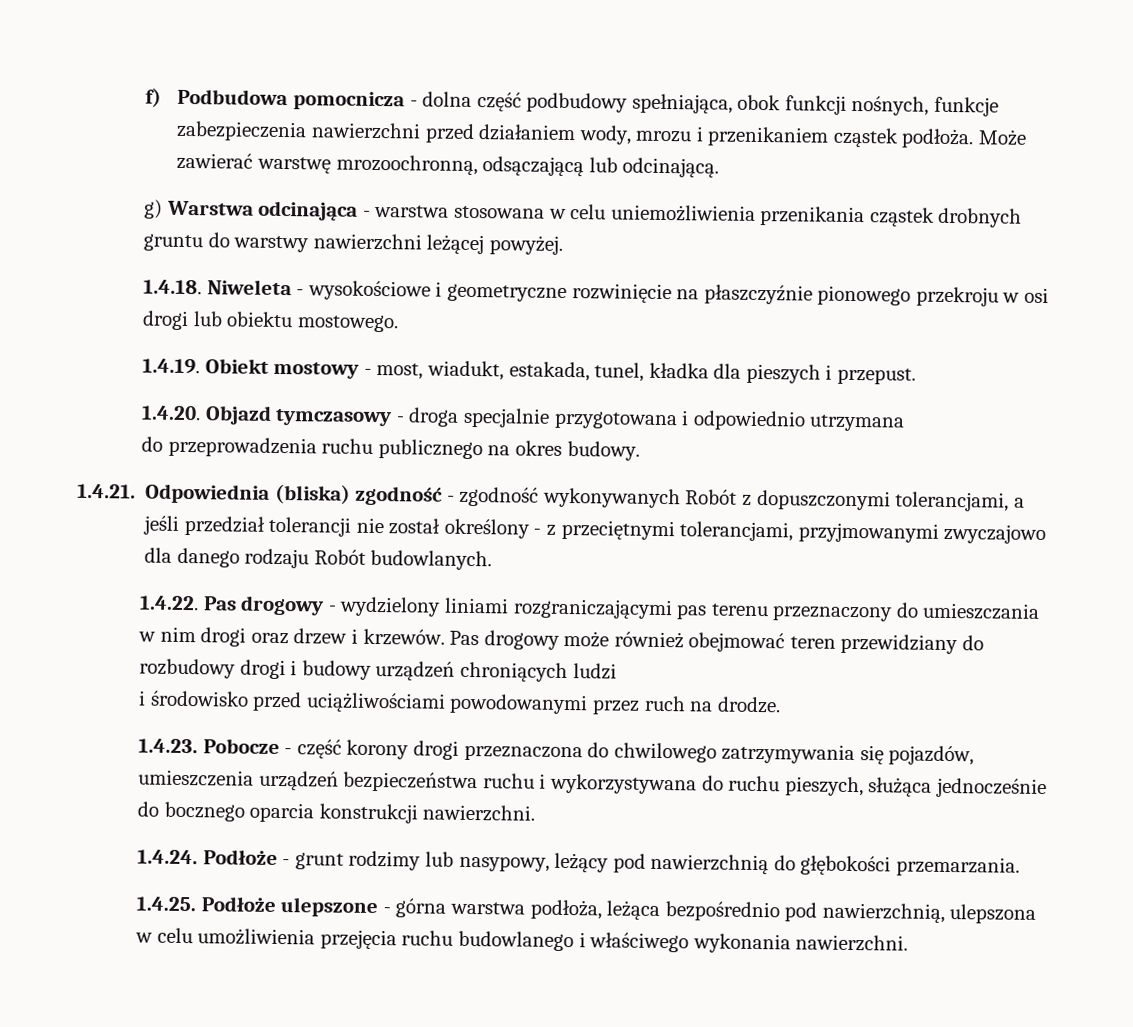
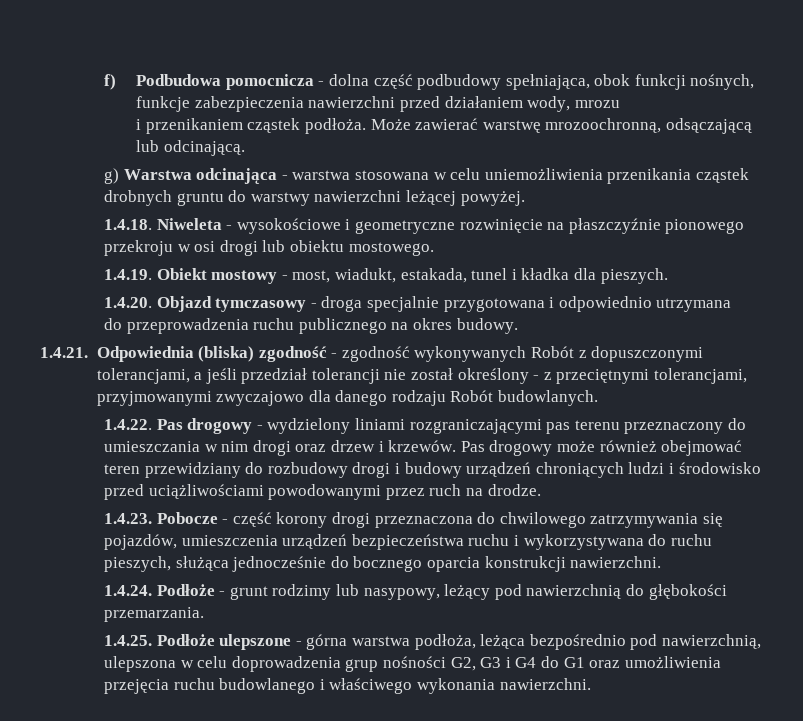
- f) Podbudowa pomocnicza - dolna część podbudowy spełniająca, obok funkcji nośnych, funkcje zabezpieczenia nawierzchni przed działaniem wody, mrozu i przenikaniem cząstek podłoża.
+ f) Podbudowa pomocnicza - dolna część podbudowy spełniająca, obok funkcji nośnych, funkcje zabezpieczenia nawierzchni przed działaniem wody, mrozu
+ i przenikaniem cząstek podłoża.
- 1.4.19. Obiekt mostowy - most, wiadukt, estakada, tunel, kładka dla pieszych i przepust.
+ 1.4.19. Obiekt mostowy - most, wiadukt, estakada, tunel i kładka dla pieszych.
- Pas drogowy może również obejmować teren przewidziany do rozbudowy drogi i budowy urządzeń chroniących ludzi
- i środowisko przed uciążliwościami powodowanymi przez ruch na drodze.
+ Pas drogowy może również obejmować teren przewidziany do rozbudowy drogi i budowy urządzeń chroniących ludzi i środowisko przed uciążliwościami powodowanymi przez ruch na drodze.
- 1.4.25. Podłoże ulepszone - górna warstwa podłoża, leżąca bezpośrednio pod nawierzchnią, ulepszona w celu umożliwienia przejęcia ruchu budowlanego i właściwego wykonania nawierzchni.
+ 1.4.25. Podłoże ulepszone - górna warstwa podłoża, leżąca bezpośrednio pod nawierzchnią, ulepszona w celu doprowadzenia grup nośności G2, G3 i G4 do G1 oraz umożliwienia przejęcia ruchu budowlanego i właściwego wykonania nawierzchni.

